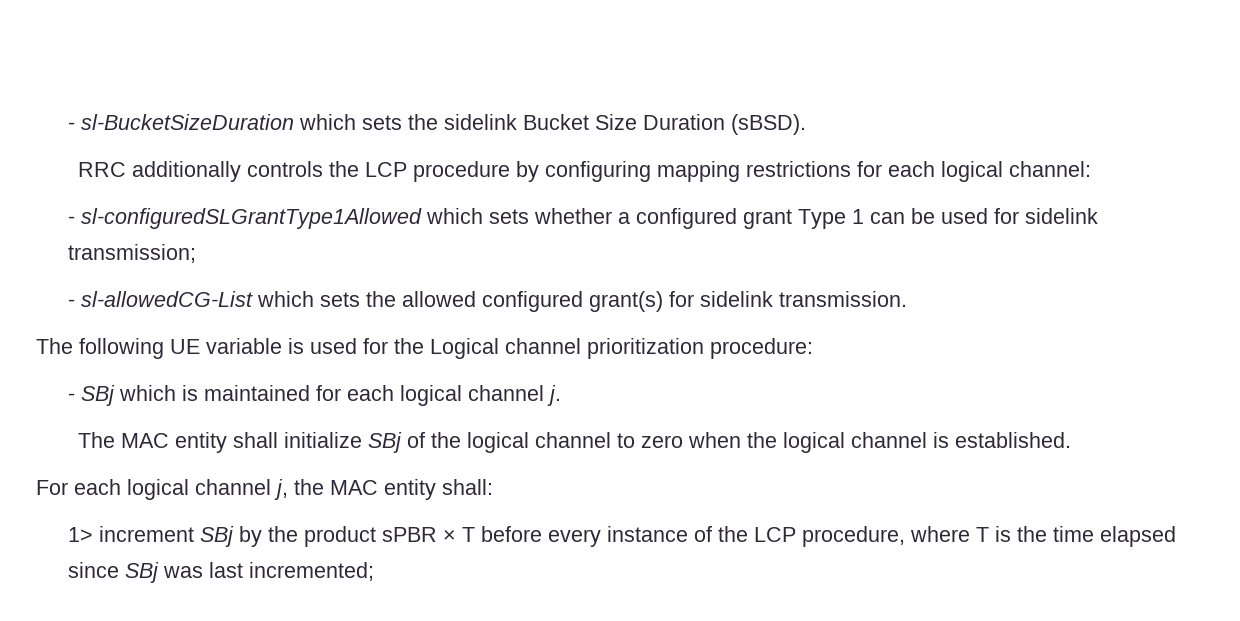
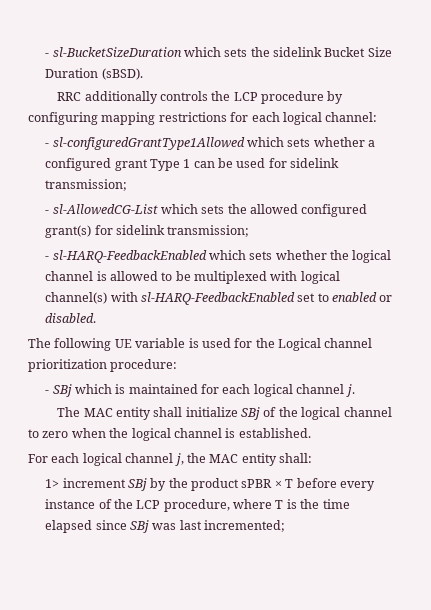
- - sl-configuredSLGrantType1Allowed which sets whether a configured grant Type 1 can be used for sidelink transmission;
+ - sl-configuredGrantType1Allowed which sets whether a configured grant Type 1 can be used for sidelink transmission;
- - sl-allowedCG-List which sets the allowed configured grant(s) for sidelink transmission.
+ - sl-AllowedCG-List which sets the allowed configured grant(s) for sidelink transmission;
+ - sl-HARQ-FeedbackEnabled which sets whether the logical channel is allowed to be multiplexed with logical channel(s) with sl-HARQ-FeedbackEnabled set to enabled or disabled.

